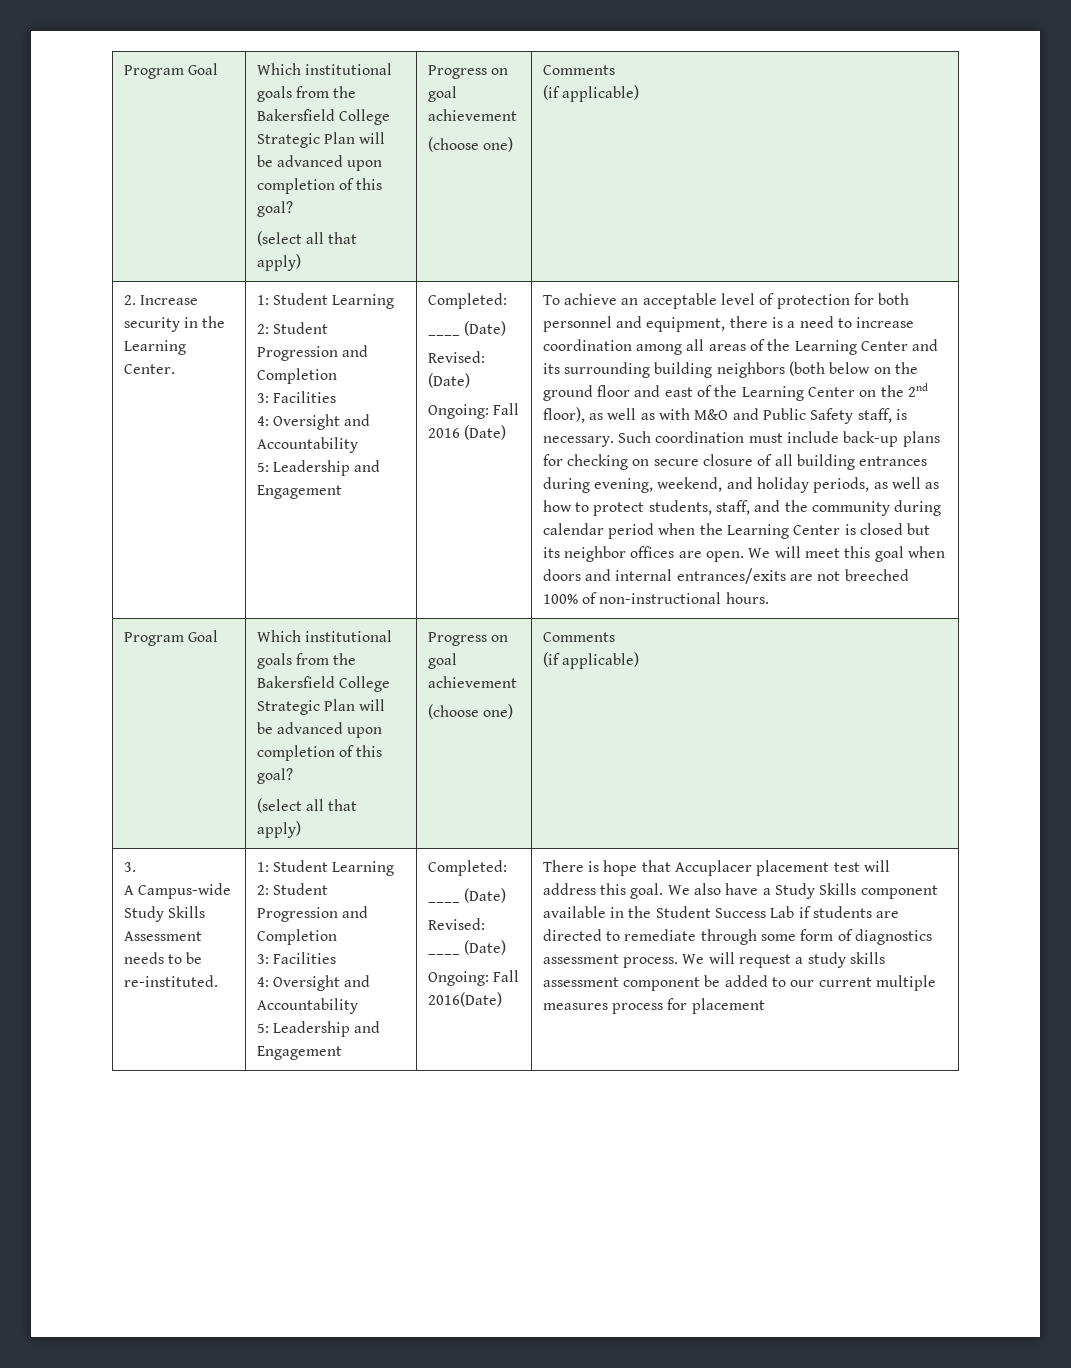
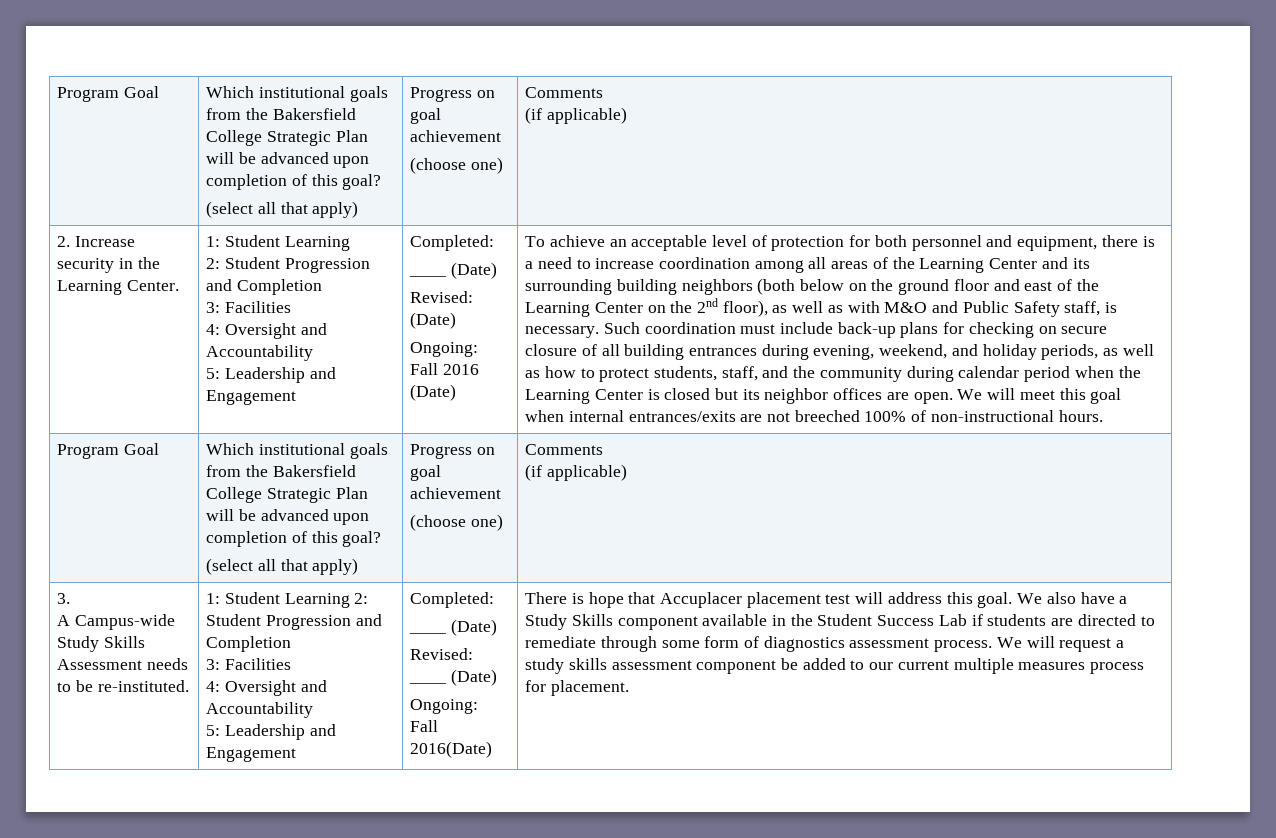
- We will meet this goal when doors and internal entrances/exits are not breeched 100% of non-instructional hours.
+ We will meet this goal when internal entrances/exits are not breeched 100% of non-instructional hours.
- We will request a study skills assessment component be added to our current multiple measures process for placement
+ We will request a study skills assessment component be added to our current multiple measures process for placement.

